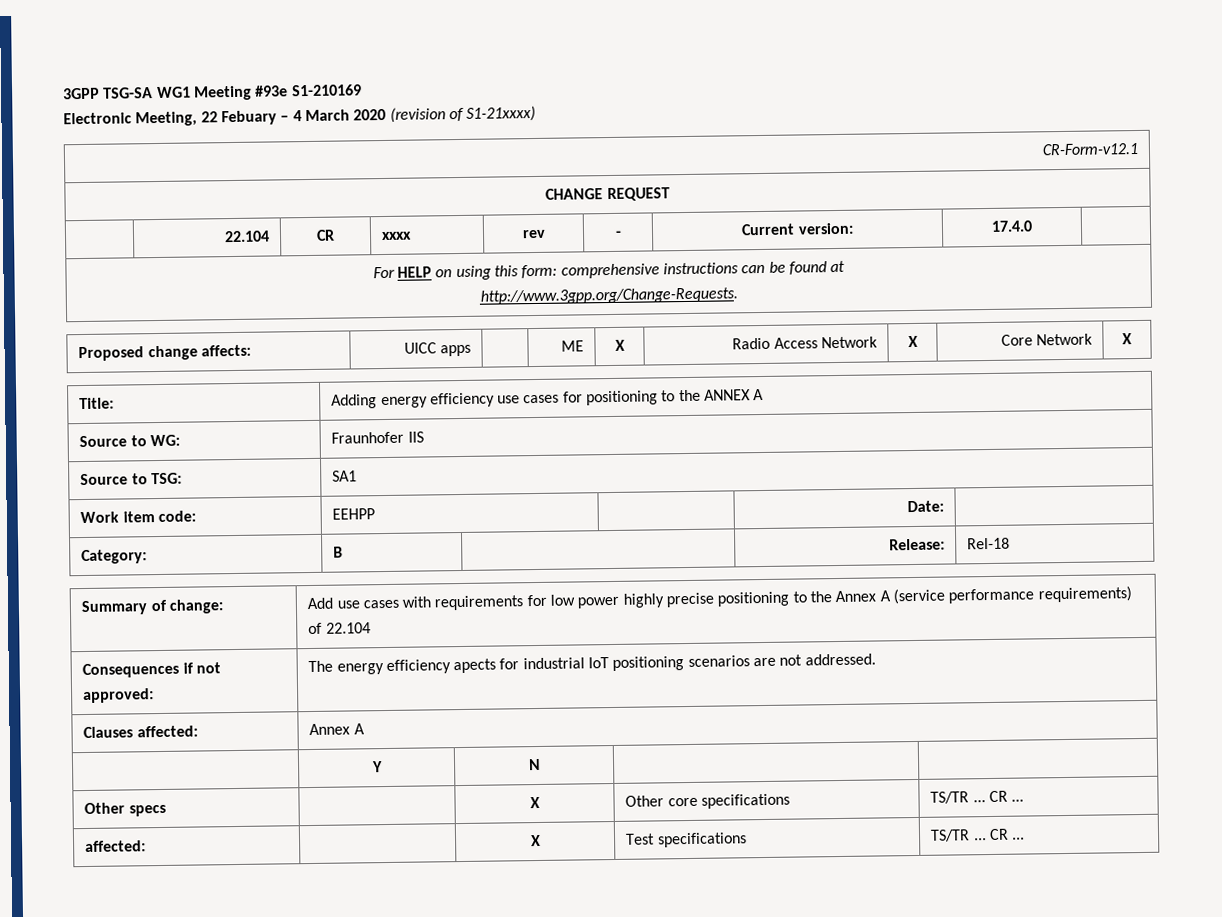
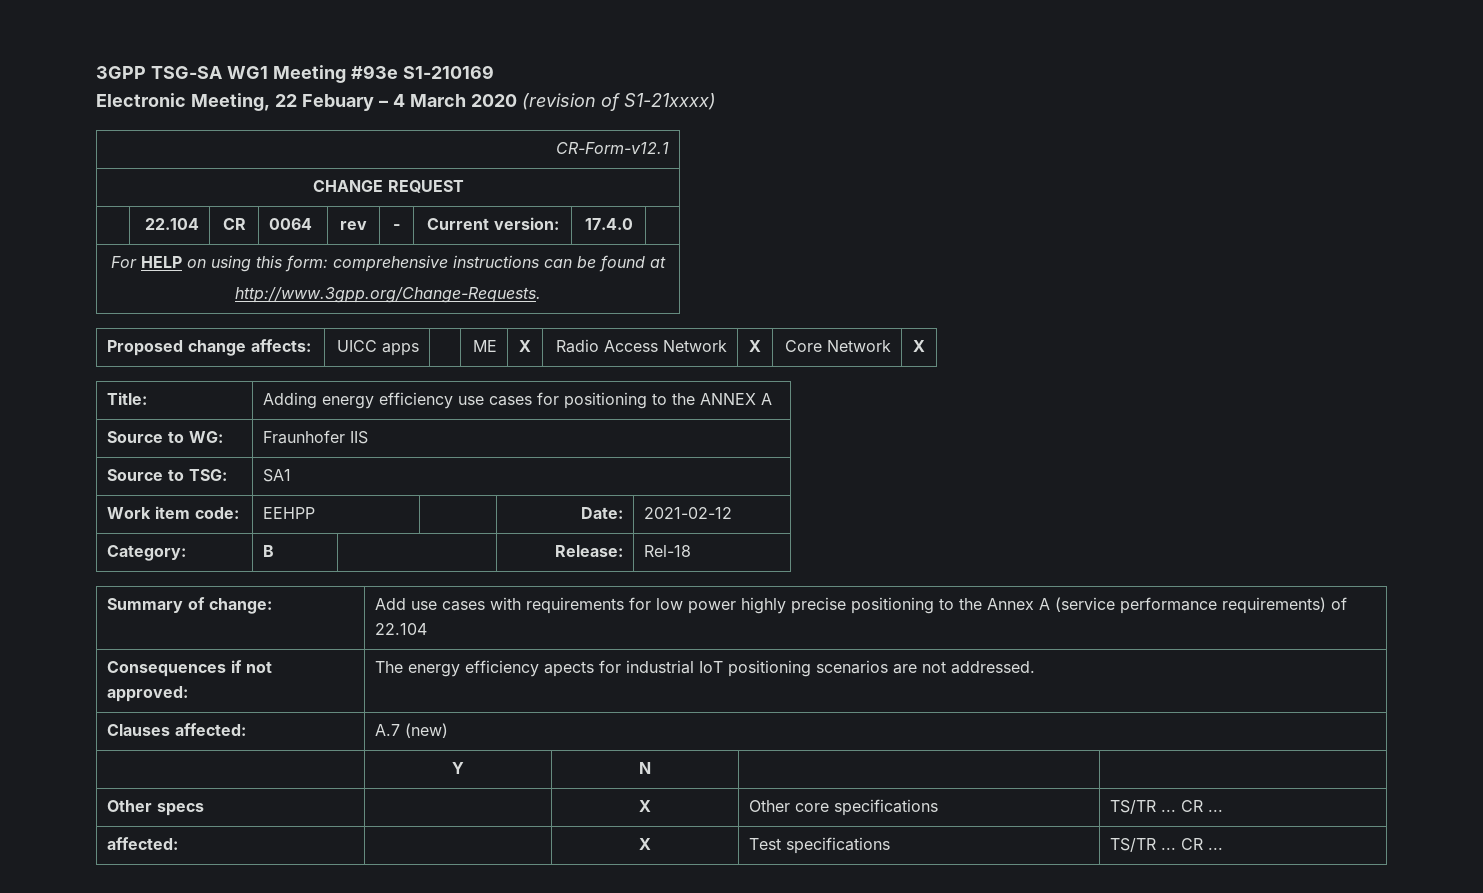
- | 22.104 | CR | xxxx | rev | - | Current version: | 17.4.0 |
+ | 22.104 | CR | 0064 | rev | - | Current version: | 17.4.0 |
- Work item code: | EEHPP | | Date: |
+ Work item code: | EEHPP | | Date: | 2021-02-12
- Clauses affected: | Annex A
+ Clauses affected: | A.7 (new)

